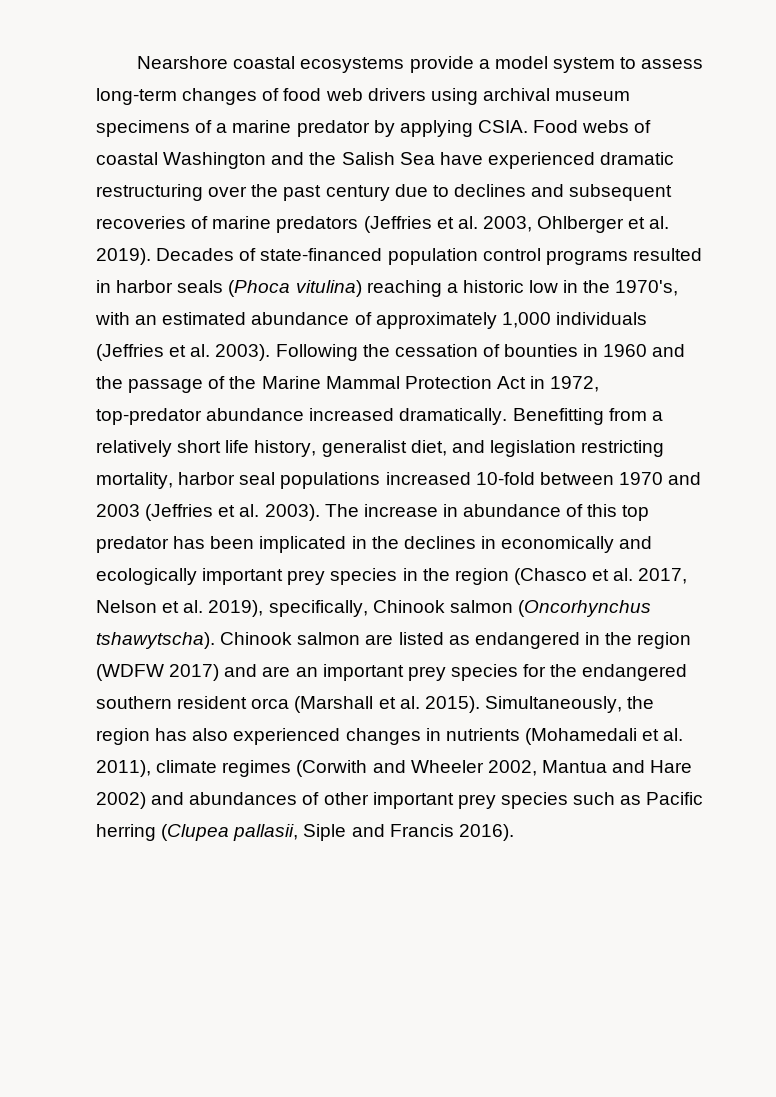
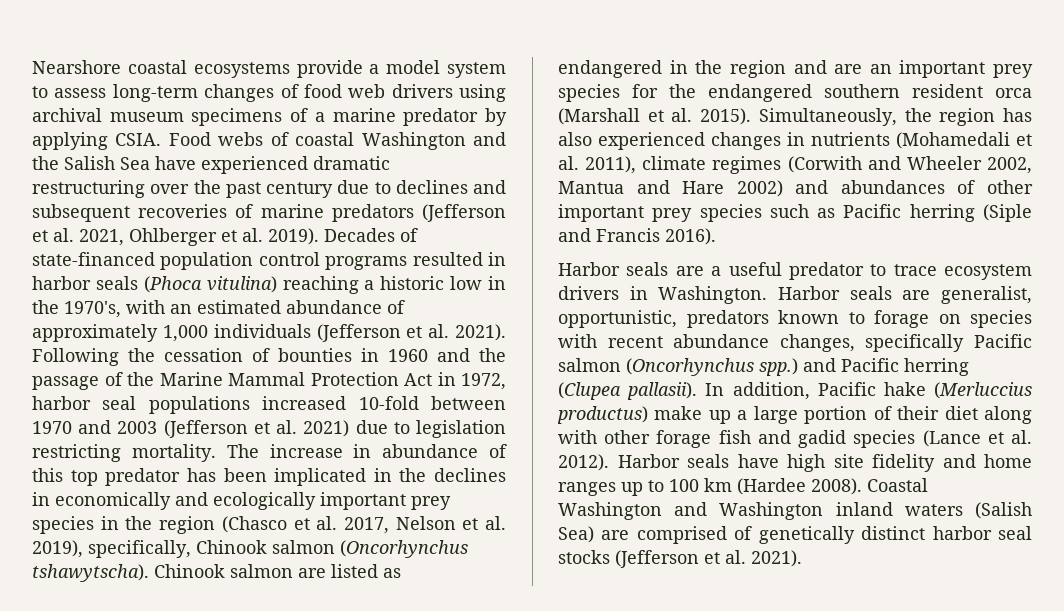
- Food webs of coastal Washington and the Salish Sea have experienced dramatic restructuring over the past century due to declines and subsequent recoveries of marine predators (Jeffries et al. 2003, Ohlberger et al. 2019).
+ Food webs of coastal Washington and the Salish Sea have experienced dramatic restructuring over the past century due to declines and subsequent recoveries of marine predators (Jefferson et al. 2021, Ohlberger et al. 2019).
- Decades of state-financed population control programs resulted in harbor seals (Phoca vitulina) reaching a historic low in the 1970's, with an estimated abundance of approximately 1,000 individuals (Jeffries et al. 2003).
+ Decades of state-financed population control programs resulted in harbor seals (Phoca vitulina) reaching a historic low in the 1970's, with an estimated abundance of approximately 1,000 individuals (Jefferson et al. 2021).
- Following the cessation of bounties in 1960 and the passage of the Marine Mammal Protection Act in 1972, top-predator abundance increased dramatically. Benefitting from a relatively short life history, generalist diet, and legislation restricting mortality, harbor seal populations increased 10-fold between 1970 and 2003 (Jeffries et al. 2003).
+ Following the cessation of bounties in 1960 and the passage of the Marine Mammal Protection Act in 1972, harbor seal populations increased 10-fold between 1970 and 2003 (Jefferson et al. 2021) due to legislation restricting mortality.
- Chinook salmon are listed as endangered in the region (WDFW 2017) and are an important prey species for the endangered southern resident orca (Marshall et al. 2015).
+ Chinook salmon are listed as endangered in the region and are an important prey species for the endangered southern resident orca (Marshall et al. 2015).
- Simultaneously, the region has also experienced changes in nutrients (Mohamedali et al. 2011), climate regimes (Corwith and Wheeler 2002, Mantua and Hare 2002) and abundances of other important prey species such as Pacific herring (Clupea pallasii, Siple and Francis 2016).
+ Simultaneously, the region has also experienced changes in nutrients (Mohamedali et al. 2011), climate regimes (Corwith and Wheeler 2002, Mantua and Hare 2002) and abundances of other important prey species such as Pacific herring (Siple and Francis 2016).
+ Harbor seals are a useful predator to trace ecosystem drivers in Washington. Harbor seals are generalist, opportunistic, predators known to forage on species with recent abundance changes, specifically Pacific salmon (Oncorhynchus spp.) and Pacific herring (Clupea pallasii). In addition, Pacific hake (Merluccius productus) make up a large portion of their diet along with other forage fish and gadid species (Lance et al. 2012). Harbor seals have high site fidelity and home ranges up to 100 km (Hardee 2008). Coastal Washington and Washington inland waters (Salish Sea) are comprised of genetically distinct harbor seal stocks (Jefferson et al. 2021).

